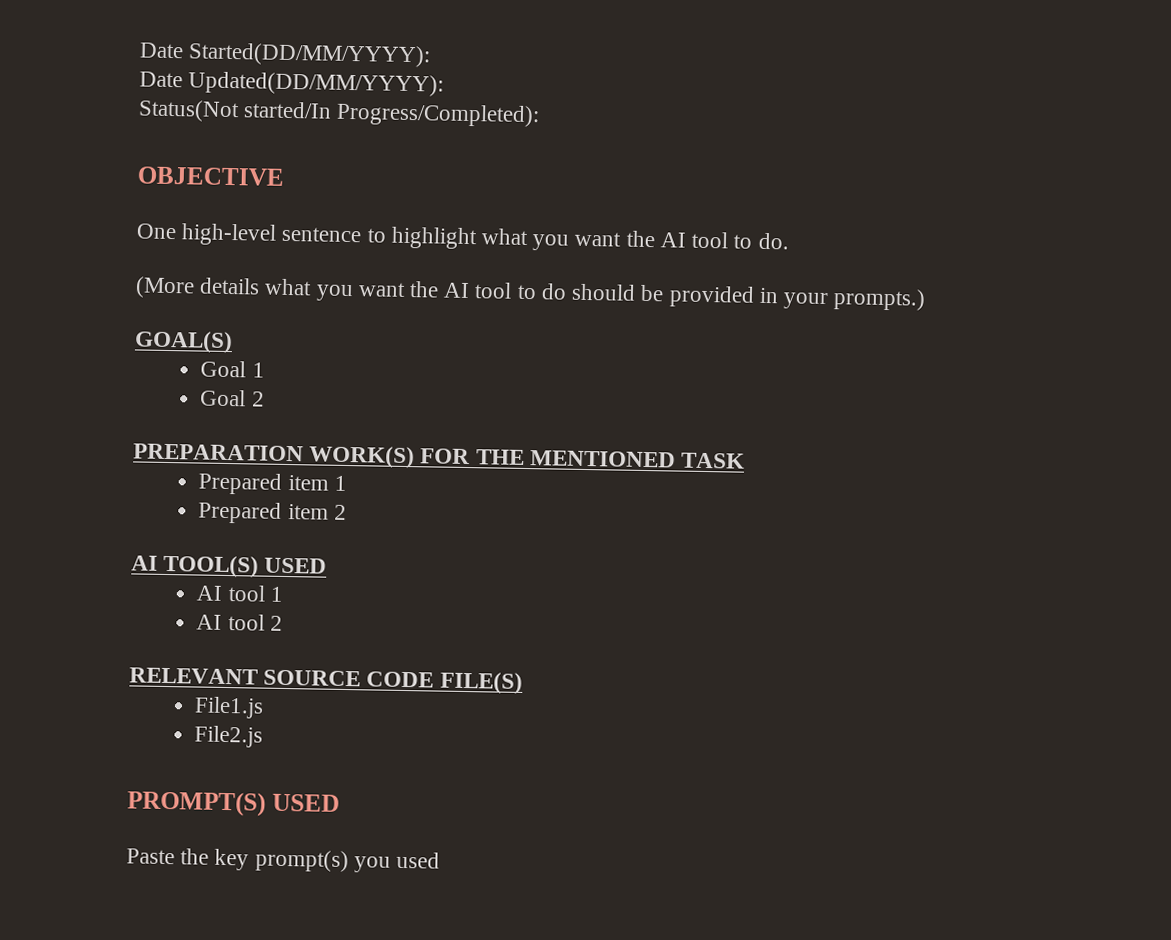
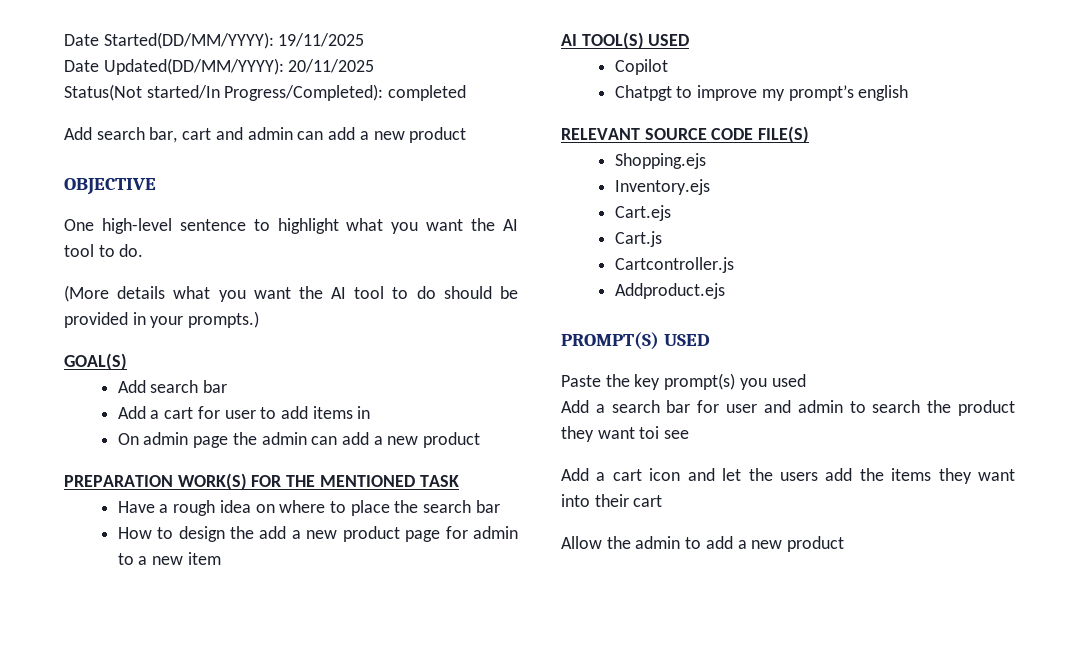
- Date Started(DD/MM/YYYY):
+ Date Started(DD/MM/YYYY): 19/11/2025
- Date Updated(DD/MM/YYYY):
+ Date Updated(DD/MM/YYYY): 20/11/2025
- Status(Not started/In Progress/Completed):
+ Status(Not started/In Progress/Completed): completed
+ Add search bar, cart and admin can add a new product
- Goal 1
- Goal 2
+ Add search bar
+ Add a cart for user to add items in
+ On admin page the admin can add a new product
- Prepared item 1
- Prepared item 2
+ Have a rough idea on where to place the search bar
+ How to design the add a new product page for admin to a new item
  AI TOOL(S) USED
- AI tool 1
- AI tool 2
+ Copilot
+ Chatpgt to improve my prompt’s english
  RELEVANT SOURCE CODE FILE(S)
- File1.js
- File2.js
+ Shopping.ejs
+ Inventory.ejs
+ Cart.ejs
+ Cart.js
+ Cartcontroller.js
+ Addproduct.ejs
+ Add a search bar for user and admin to search the product they want toi see
+ Add a cart icon and let the users add the items they want into their cart
+ Allow the admin to add a new product

